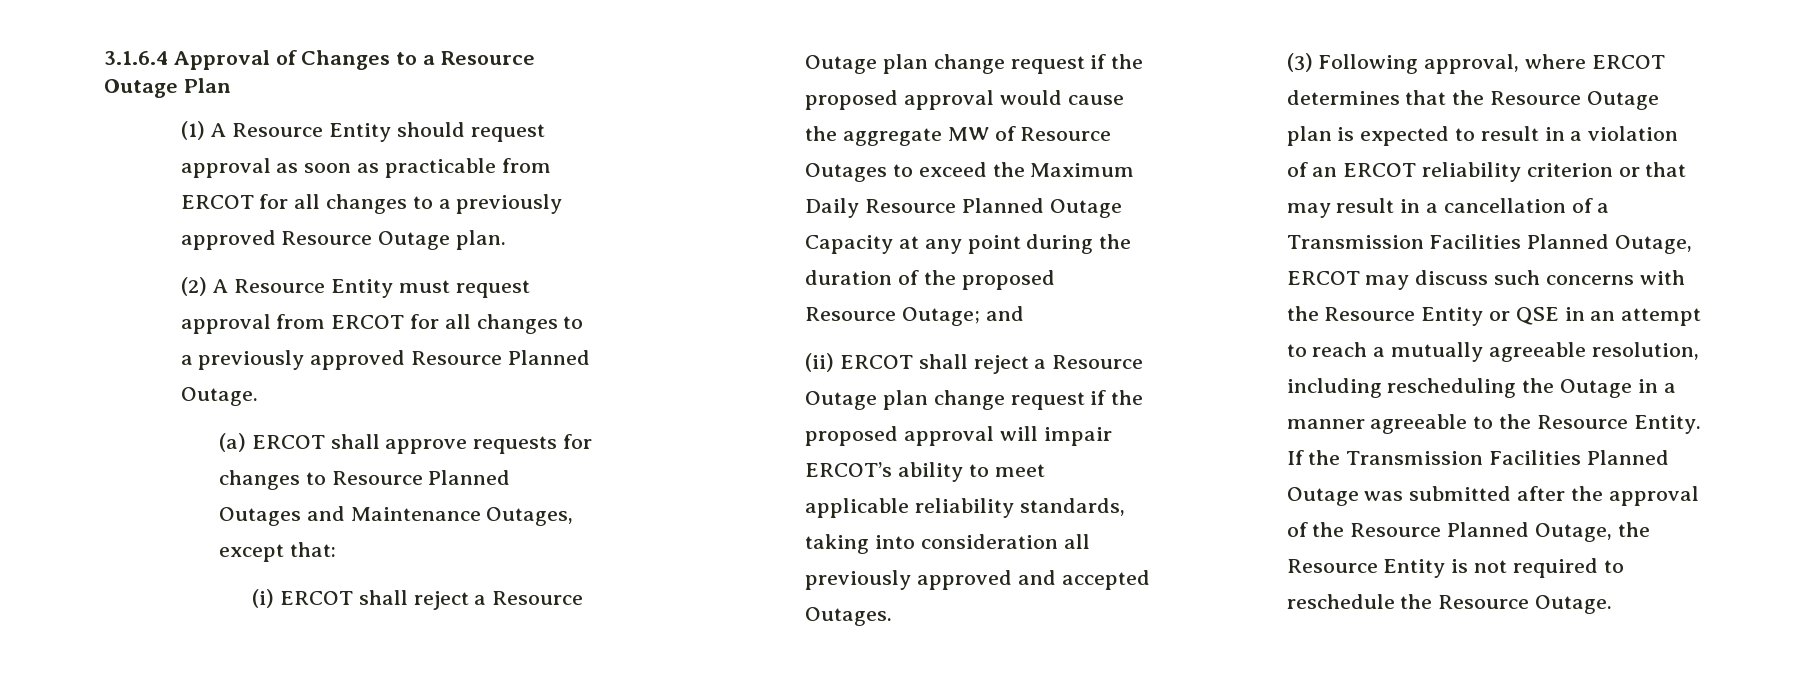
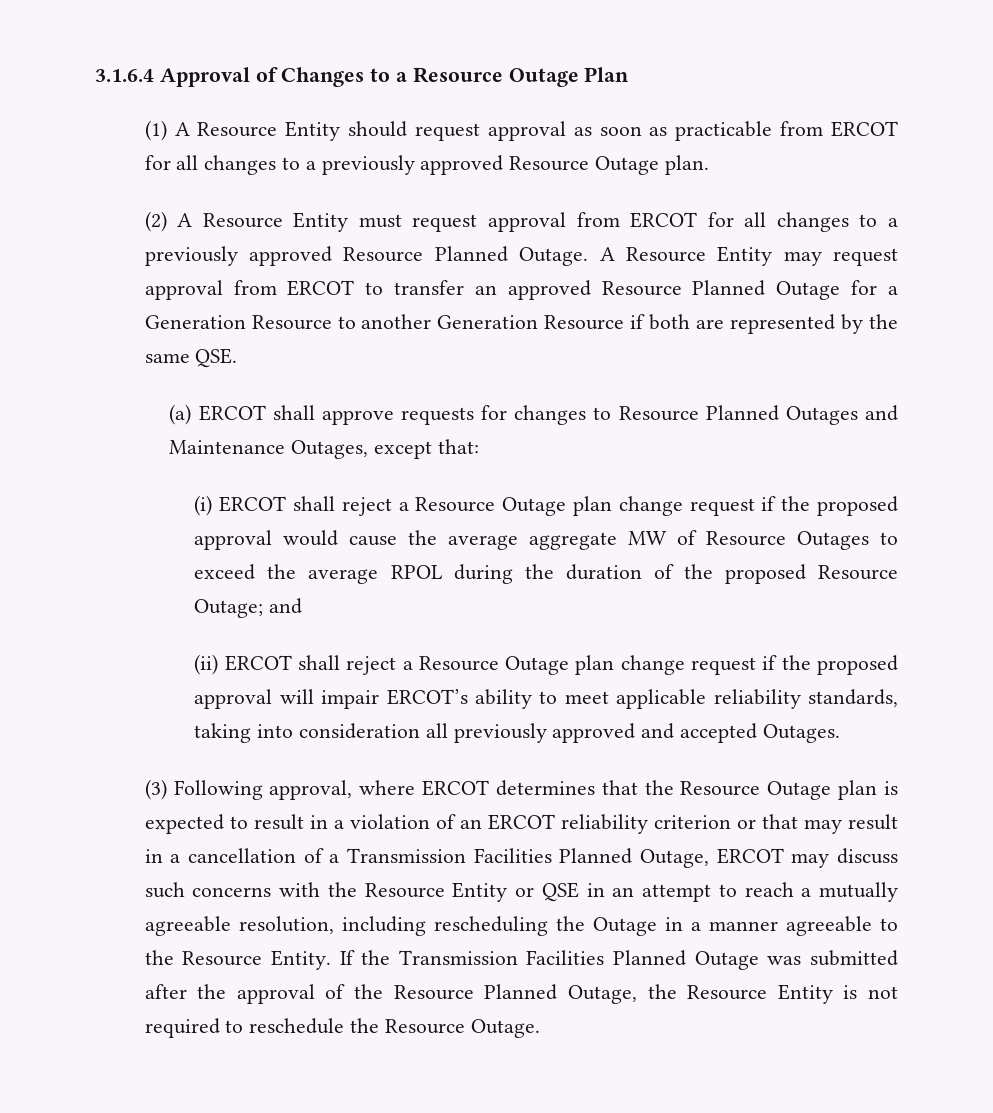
+ A Resource Entity may request approval from ERCOT to transfer an approved Resource Planned Outage for a Generation Resource to another Generation Resource if both are represented by the same QSE.
- (i) ERCOT shall reject a Resource Outage plan change request if the proposed approval would cause the aggregate MW of Resource Outages to exceed the Maximum Daily Resource Planned Outage Capacity at any point during the duration of the proposed Resource Outage; and
+ (i) ERCOT shall reject a Resource Outage plan change request if the proposed approval would cause the average aggregate MW of Resource Outages to exceed the average RPOL during the duration of the proposed Resource Outage; and

